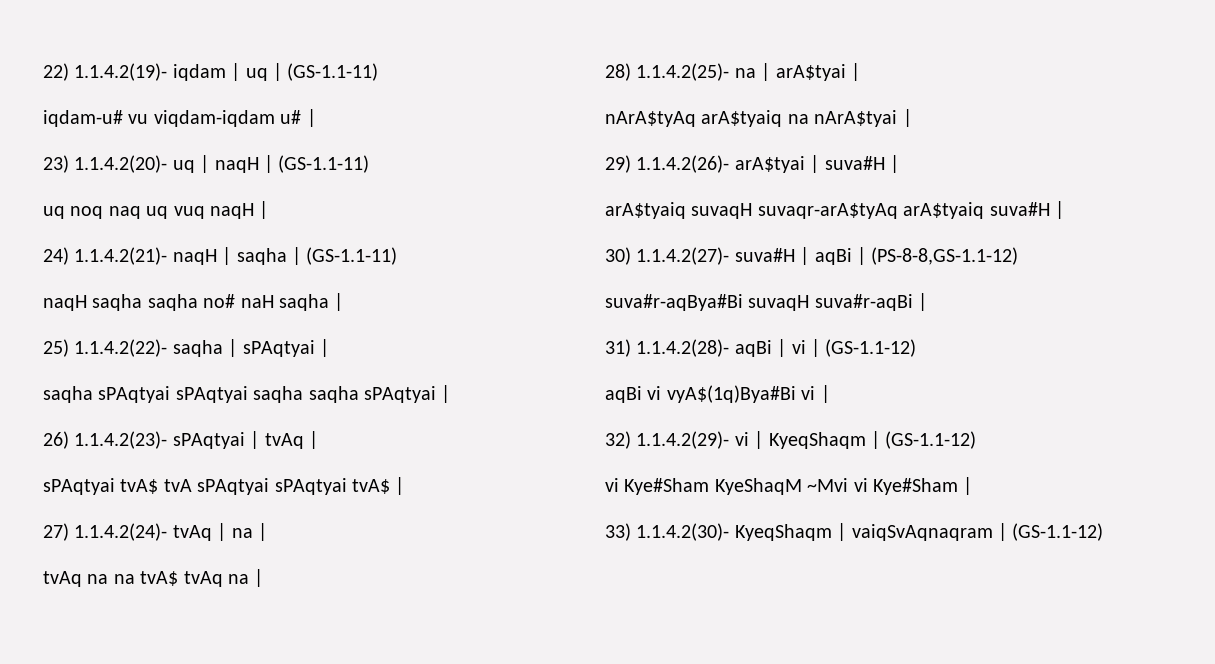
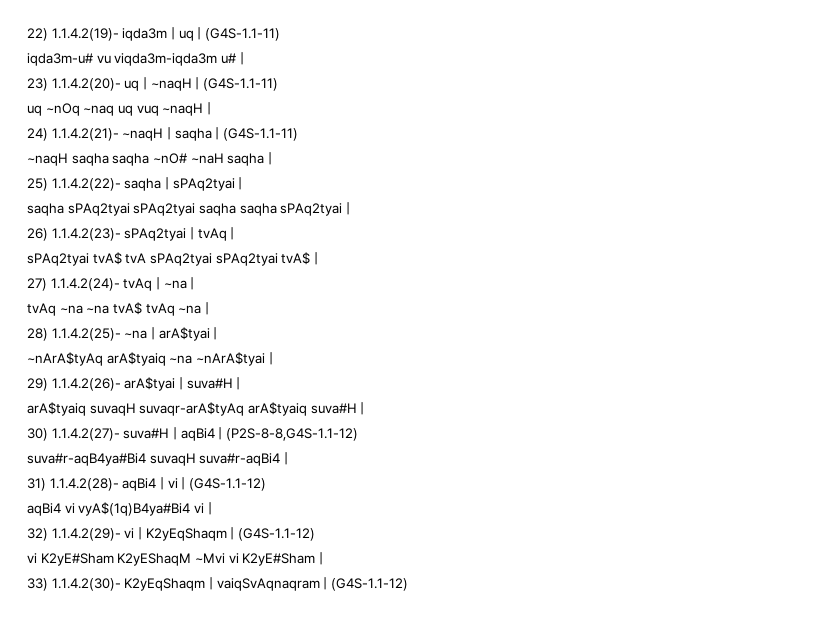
- 22) 1.1.4.2(19)- iqdam | uq | (GS-1.1-11)
- iqdam-u# vu viqdam-iqdam u# |
+ 22) 1.1.4.2(19)- iqda3m | uq | (G4S-1.1-11)
+ iqda3m-u# vu viqda3m-iqda3m u# |
- 23) 1.1.4.2(20)- uq | naqH | (GS-1.1-11)
- uq noq naq uq vuq naqH |
+ 23) 1.1.4.2(20)- uq | ~naqH | (G4S-1.1-11)
+ uq ~nOq ~naq uq vuq ~naqH |
- 24) 1.1.4.2(21)- naqH | saqha | (GS-1.1-11)
- naqH saqha saqha no# naH saqha |
+ 24) 1.1.4.2(21)- ~naqH | saqha | (G4S-1.1-11)
+ ~naqH saqha saqha ~nO# ~naH saqha |
- 25) 1.1.4.2(22)- saqha | sPAqtyai |
+ 25) 1.1.4.2(22)- saqha | sPAq2tyai |
- saqha sPAqtyai sPAqtyai saqha saqha sPAqtyai |
+ saqha sPAq2tyai sPAq2tyai saqha saqha sPAq2tyai |
- 26) 1.1.4.2(23)- sPAqtyai | tvAq |
+ 26) 1.1.4.2(23)- sPAq2tyai | tvAq |
- sPAqtyai tvA$ tvA sPAqtyai sPAqtyai tvA$ |
+ sPAq2tyai tvA$ tvA sPAq2tyai sPAq2tyai tvA$ |
- 27) 1.1.4.2(24)- tvAq | na |
+ 27) 1.1.4.2(24)- tvAq | ~na |
- tvAq na na tvA$ tvAq na |
+ tvAq ~na ~na tvA$ tvAq ~na |
- 28) 1.1.4.2(25)- na | arA$tyai |
+ 28) 1.1.4.2(25)- ~na | arA$tyai |
- nArA$tyAq arA$tyaiq na nArA$tyai |
+ ~nArA$tyAq arA$tyaiq ~na ~nArA$tyai |
- 30) 1.1.4.2(27)- suva#H | aqBi | (PS-8-8,GS-1.1-12)
- suva#r-aqBya#Bi suvaqH suva#r-aqBi |
+ 30) 1.1.4.2(27)- suva#H | aqBi4 | (P2S-8-8,G4S-1.1-12)
+ suva#r-aqB4ya#Bi4 suvaqH suva#r-aqBi4 |
- 31) 1.1.4.2(28)- aqBi | vi | (GS-1.1-12)
- aqBi vi vyA$(1q)Bya#Bi vi |
+ 31) 1.1.4.2(28)- aqBi4 | vi | (G4S-1.1-12)
+ aqBi4 vi vyA$(1q)B4ya#Bi4 vi |
- 32) 1.1.4.2(29)- vi | KyeqShaqm | (GS-1.1-12)
- vi Kye#Sham KyeShaqM ~Mvi vi Kye#Sham |
+ 32) 1.1.4.2(29)- vi | K2yEqShaqm | (G4S-1.1-12)
+ vi K2yE#Sham K2yEShaqM ~Mvi vi K2yE#Sham |
- 33) 1.1.4.2(30)- KyeqShaqm | vaiqSvAqnaqram | (GS-1.1-12)
+ 33) 1.1.4.2(30)- K2yEqShaqm | vaiqSvAqnaqram | (G4S-1.1-12)

